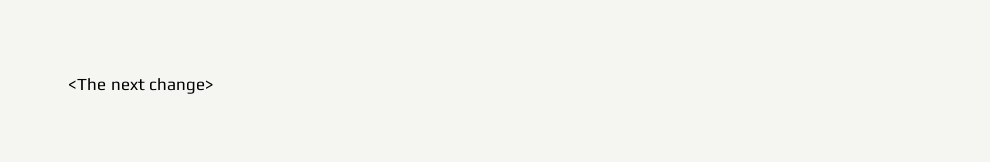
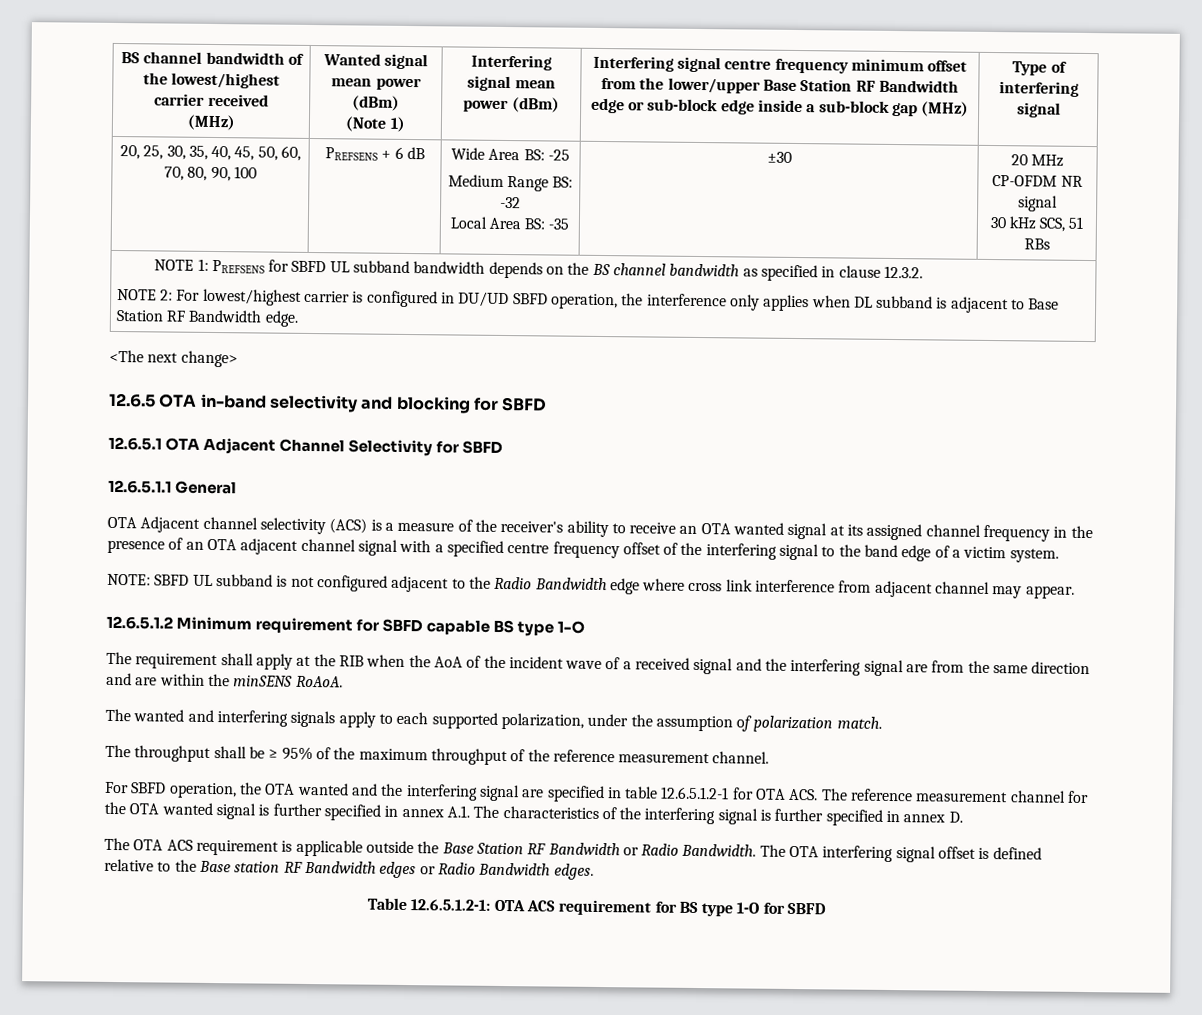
+ BS channel bandwidth of the lowest/highest carrier received
+ (MHz) | Wanted signal mean power (dBm)
+ (Note 1) | Interfering signal mean power (dBm) | Interfering signal centre frequency minimum offset from the lower/upper Base Station RF Bandwidth edge or sub-block edge inside a sub-block gap (MHz) | Type of interfering signal
+ 20, 25, 30, 35, 40, 45, 50, 60, 70, 80, 90, 100 | PREFSENS + 6 dB | Wide Area BS: -25
+ Medium Range BS: -32
+ Local Area BS: -35 | ±30 | 20 MHz CP-OFDM NR signal
+ 30 kHz SCS, 51 RBs
+ NOTE 1: PREFSENS for SBFD UL subband bandwidth depends on the BS channel bandwidth as specified in clause 12.3.2.
+ NOTE 2: For lowest/highest carrier is configured in DU/UD SBFD operation, the interference only applies when DL subband is adjacent to Base Station RF Bandwidth edge.
  <The next change>
+ 12.6.5 OTA in-band selectivity and blocking for SBFD
+ 12.6.5.1 OTA Adjacent Channel Selectivity for SBFD
+ 12.6.5.1.1 General
+ OTA Adjacent channel selectivity (ACS) is a measure of the receiver's ability to receive an OTA wanted signal at its assigned channel frequency in the presence of an OTA adjacent channel signal with a specified centre frequency offset of the interfering signal to the band edge of a victim system.
+ NOTE: SBFD UL subband is not configured adjacent to the Radio Bandwidth edge where cross link interference from adjacent channel may appear.
+ 12.6.5.1.2 Minimum requirement for SBFD capable BS type 1-O
+ The requirement shall apply at the RIB when the AoA of the incident wave of a received signal and the interfering signal are from the same direction and are within the minSENS RoAoA.
+ The wanted and interfering signals apply to each supported polarization, under the assumption of polarization match.
+ The throughput shall be ≥ 95% of the maximum throughput of the reference measurement channel.
+ For SBFD operation, the OTA wanted and the interfering signal are specified in table 12.6.5.1.2-1 for OTA ACS. The reference measurement channel for the OTA wanted signal is further specified in annex A.1. The characteristics of the interfering signal is further specified in annex D.
+ The OTA ACS requirement is applicable outside the Base Station RF Bandwidth or Radio Bandwidth. The OTA interfering signal offset is defined relative to the Base station RF Bandwidth edges or Radio Bandwidth edges.
+ Table 12.6.5.1.2-1: OTA ACS requirement for BS type 1-O for SBFD

